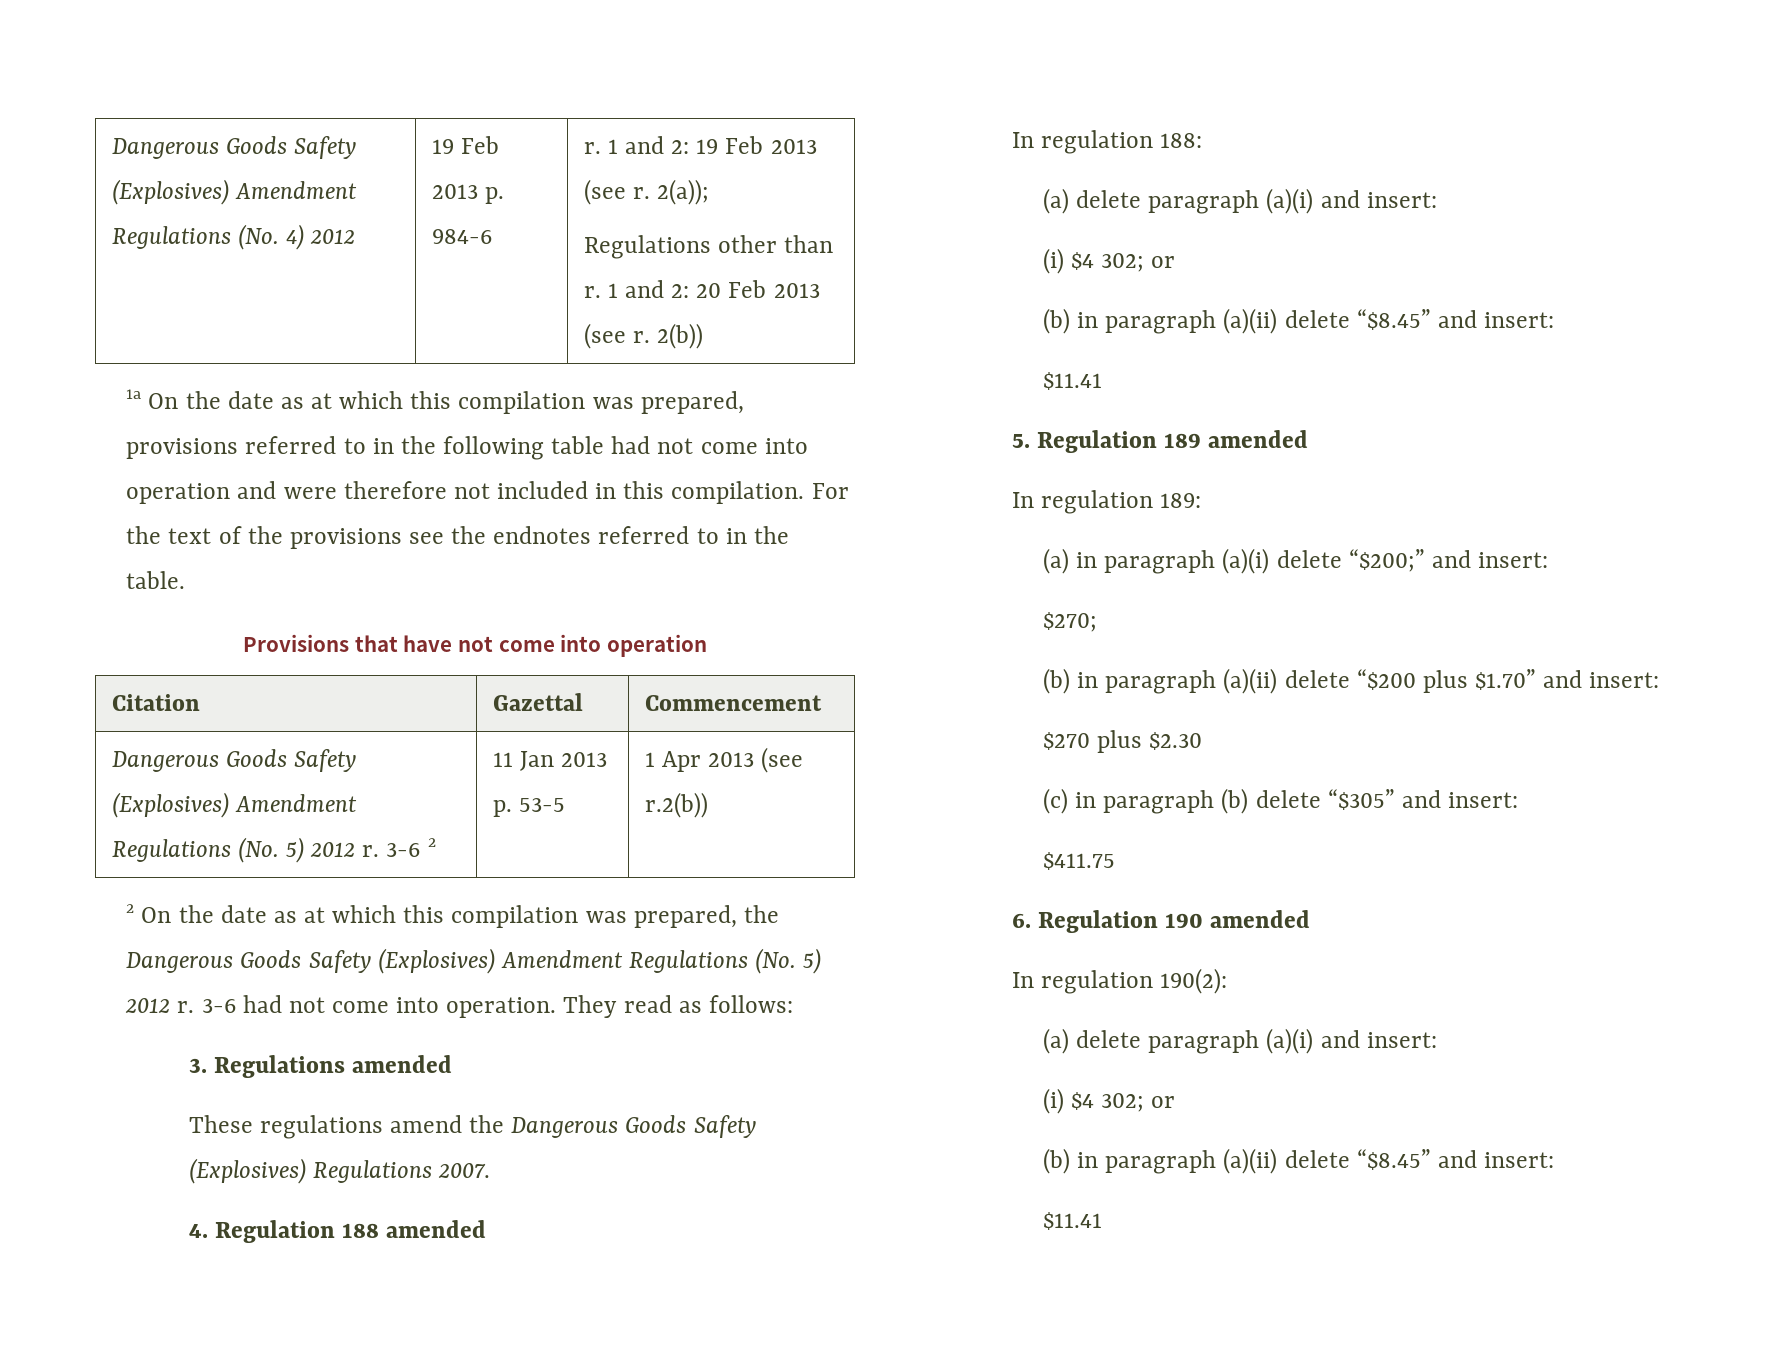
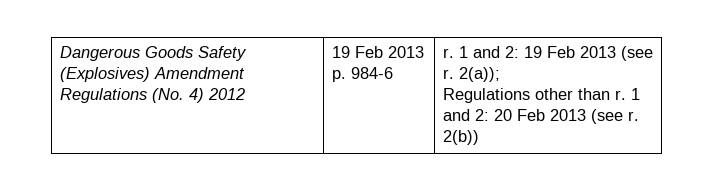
- 1a On the date as at which this compilation was prepared, provisions referred to in the following table had not come into operation and were therefore not included in this compilation. For the text of the provisions see the endnotes referred to in the table.
- Provisions that have not come into operation
- Citation | Gazettal | Commencement
- Dangerous Goods Safety (Explosives) Amendment Regulations (No. 5) 2012 r. 3-6 2 | 11 Jan 2013 p. 53-5 | 1 Apr 2013 (see r.2(b))
- 2 On the date as at which this compilation was prepared, the Dangerous Goods Safety (Explosives) Amendment Regulations (No. 5) 2012 r. 3-6 had not come into operation. They read as follows:
- 3. Regulations amended
- These regulations amend the Dangerous Goods Safety (Explosives) Regulations 2007.
- 4. Regulation 188 amended
- In regulation 188:
- (a) delete paragraph (a)(i) and insert:
- (i) $4 302; or
- (b) in paragraph (a)(ii) delete “$8.45” and insert:
- $11.41
- 5. Regulation 189 amended
- In regulation 189:
- (a) in paragraph (a)(i) delete “$200;” and insert:
- $270;
- (b) in paragraph (a)(ii) delete “$200 plus $1.70” and insert:
- $270 plus $2.30
- (c) in paragraph (b) delete “$305” and insert:
- $411.75
- 6. Regulation 190 amended
- In regulation 190(2):
- (a) delete paragraph (a)(i) and insert:
- (i) $4 302; or
- (b) in paragraph (a)(ii) delete “$8.45” and insert:
- $11.41

